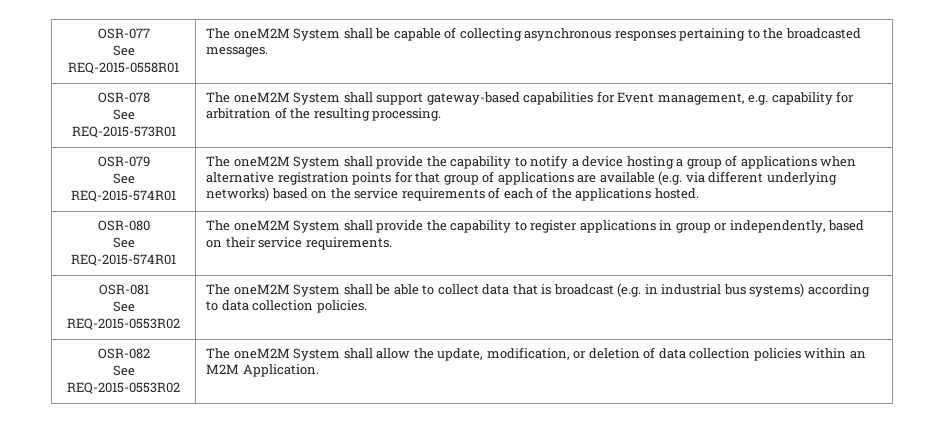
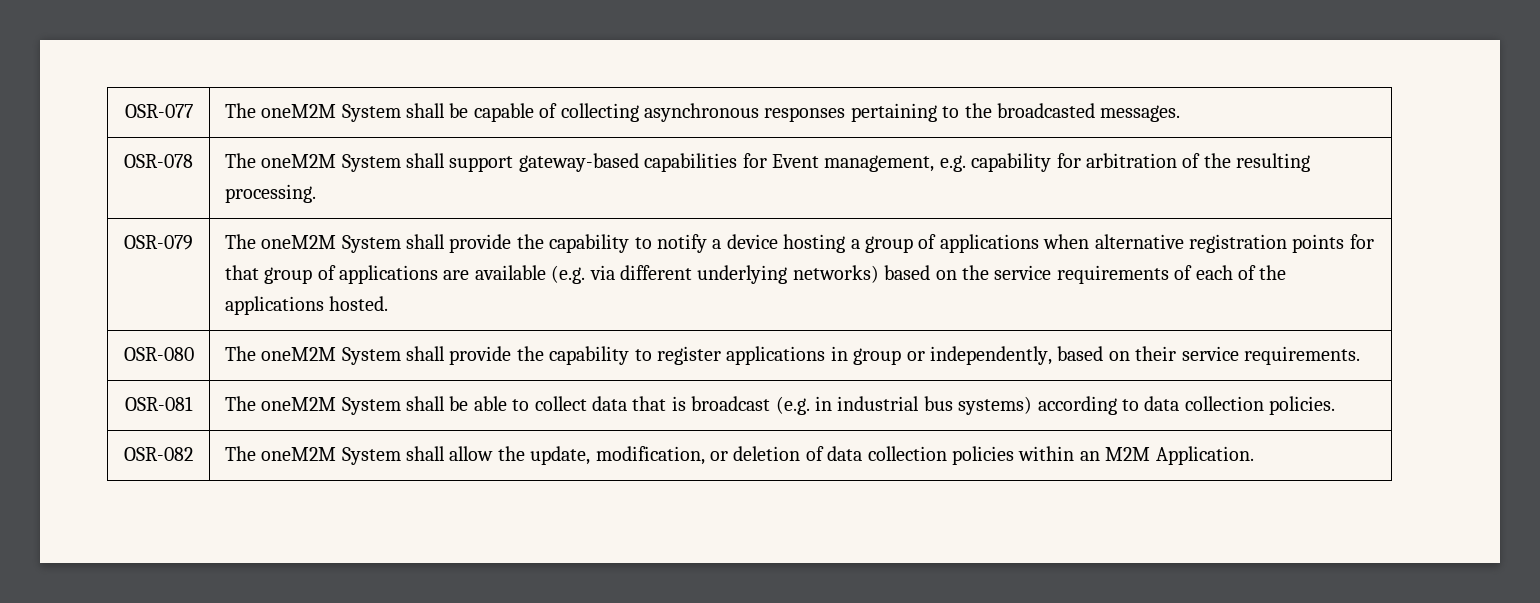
- OSR-077
- See REQ-2015-0558R01 | The oneM2M System shall be capable of collecting asynchronous responses pertaining to the broadcasted messages.
+ OSR-077 | The oneM2M System shall be capable of collecting asynchronous responses pertaining to the broadcasted messages.
- OSR-078
- See REQ-2015-573R01 | The oneM2M System shall support gateway-based capabilities for Event management, e.g. capability for arbitration of the resulting processing.
+ OSR-078 | The oneM2M System shall support gateway-based capabilities for Event management, e.g. capability for arbitration of the resulting processing.
  OSR-079
- See REQ-2015-574R01
- OSR-080
- See REQ-2015-574R01 | The oneM2M System shall provide the capability to register applications in group or independently, based on their service requirements.
+ OSR-080 | The oneM2M System shall provide the capability to register applications in group or independently, based on their service requirements.
- OSR-081
- See REQ-2015-0553R02 | The oneM2M System shall be able to collect data that is broadcast (e.g. in industrial bus systems) according to data collection policies.
+ OSR-081 | The oneM2M System shall be able to collect data that is broadcast (e.g. in industrial bus systems) according to data collection policies.
- OSR-082
- See REQ-2015-0553R02 | The oneM2M System shall allow the update, modification, or deletion of data collection policies within an M2M Application.
+ OSR-082 | The oneM2M System shall allow the update, modification, or deletion of data collection policies within an M2M Application.

